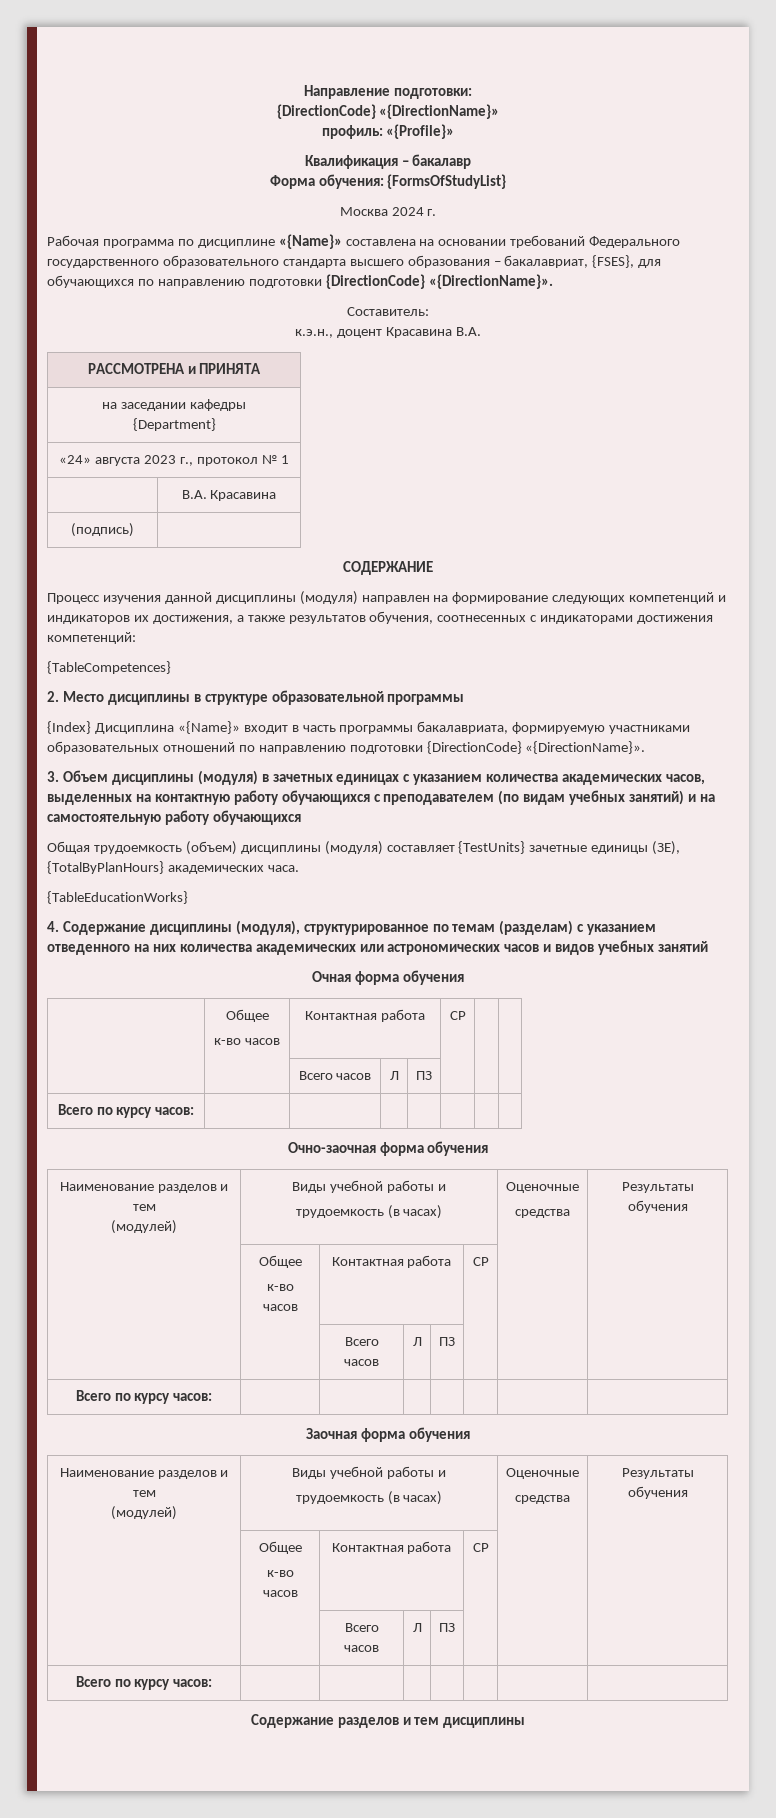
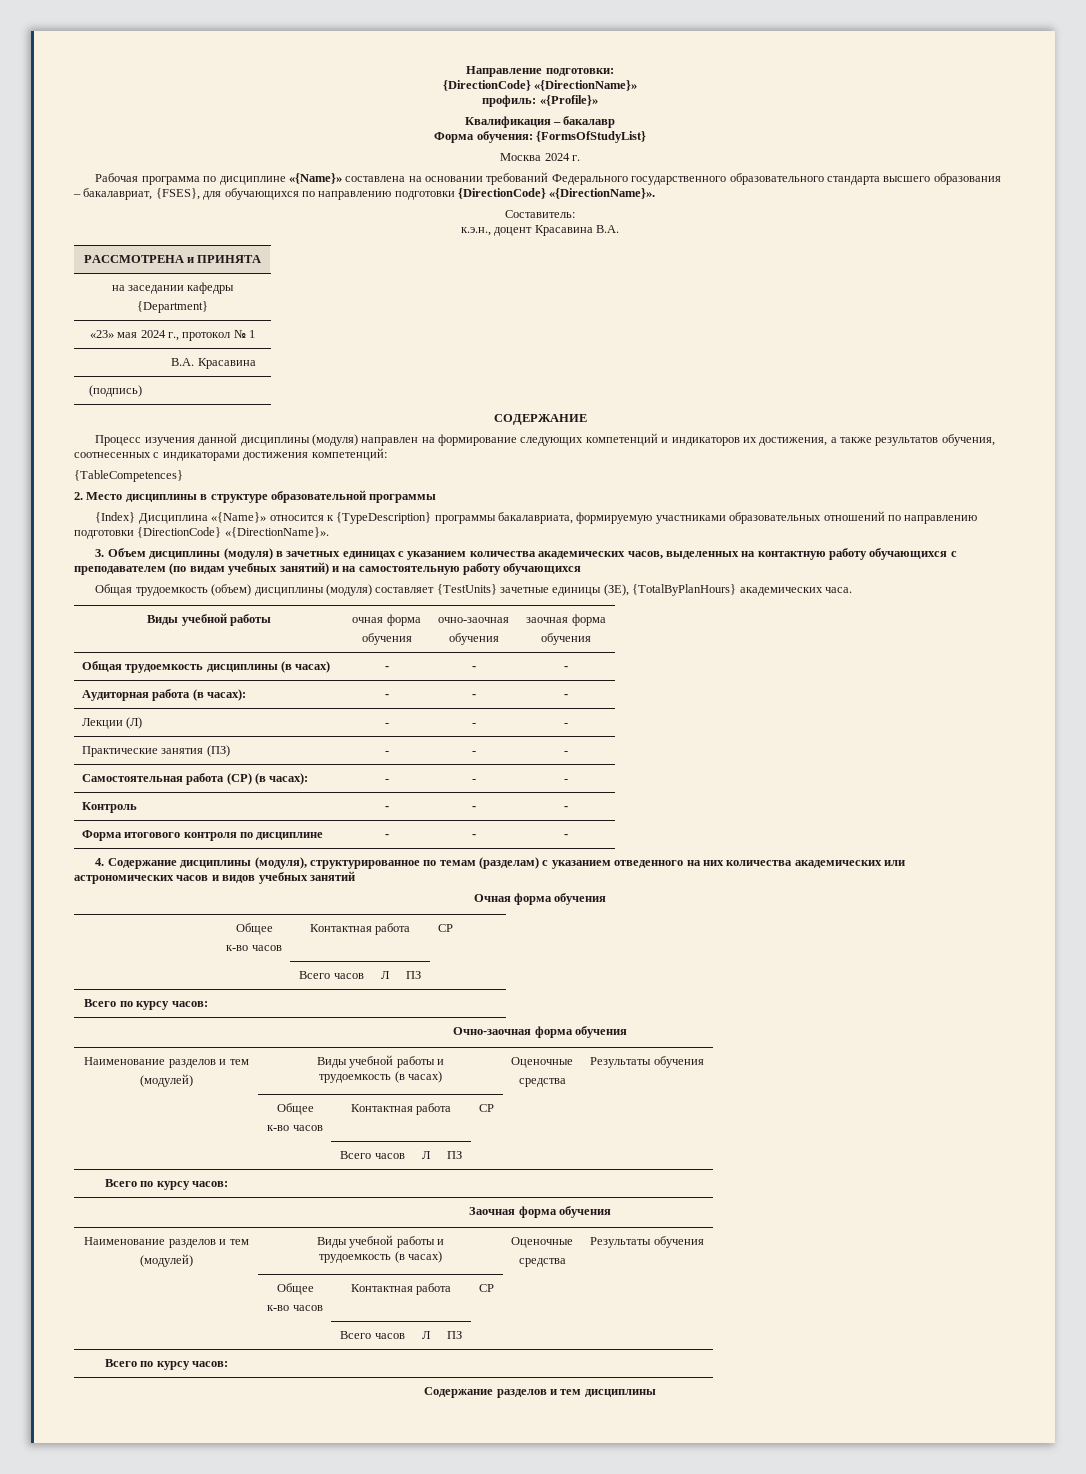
- «24» августа 2023 г., протокол № 1
+ «23» мая 2024 г., протокол № 1
- {Index} Дисциплина «{Name}» входит в часть программы бакалавриата, формируемую участниками образовательных отношений по направлению подготовки {DirectionCode} «{DirectionName}».
+ {Index} Дисциплина «{Name}» относится к {TypeDescription} программы бакалавриата, формируемую участниками образовательных отношений по направлению подготовки {DirectionCode} «{DirectionName}».
- {TableEducationWorks}
+ Виды учебной работы | очная форма
+ обучения | очно-заочная
+ обучения | заочная форма
+ обучения
+ Общая трудоемкость дисциплины (в часах) | - | - | -
+ Аудиторная работа (в часах): | - | - | -
+ Лекции (Л) | - | - | -
+ Практические занятия (ПЗ) | - | - | -
+ Самостоятельная работа (СР) (в часах): | - | - | -
+ Контроль | - | - | -
+ Форма итогового контроля по дисциплине | - | - | -

